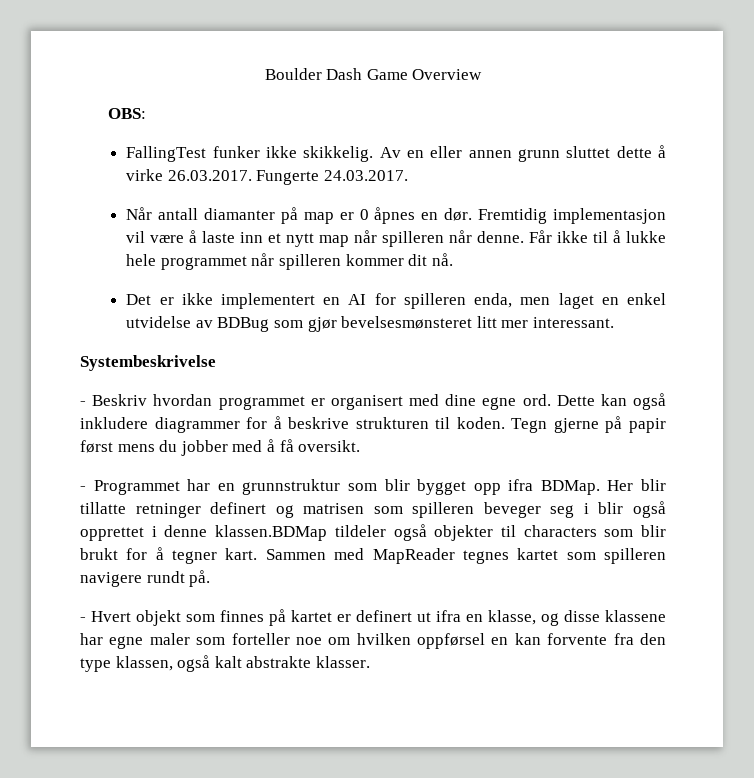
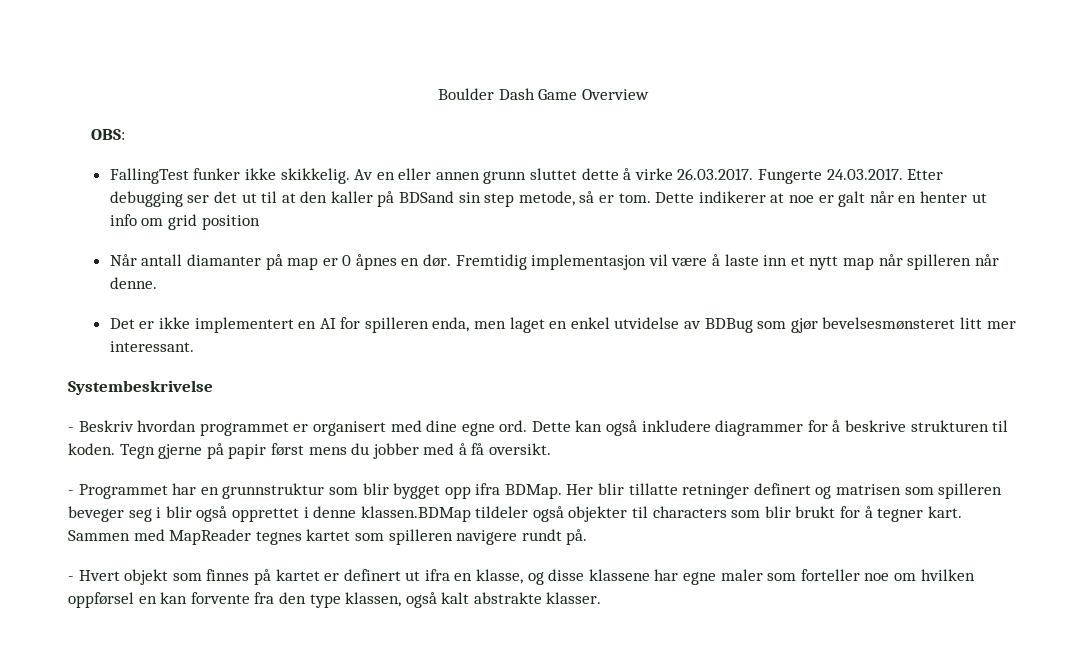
- Av en eller annen grunn sluttet dette å virke 26.03.2017. Fungerte 24.03.2017.
+ Av en eller annen grunn sluttet dette å virke 26.03.2017. Fungerte 24.03.2017. Etter debugging ser det ut til at den kaller på BDSand sin step metode, så er tom. Dette indikerer at noe er galt når en henter ut info om grid position
- Får ikke til å lukke hele programmet når spilleren kommer dit nå.

